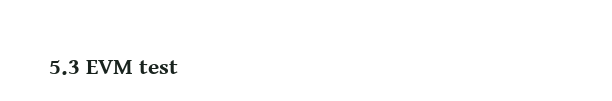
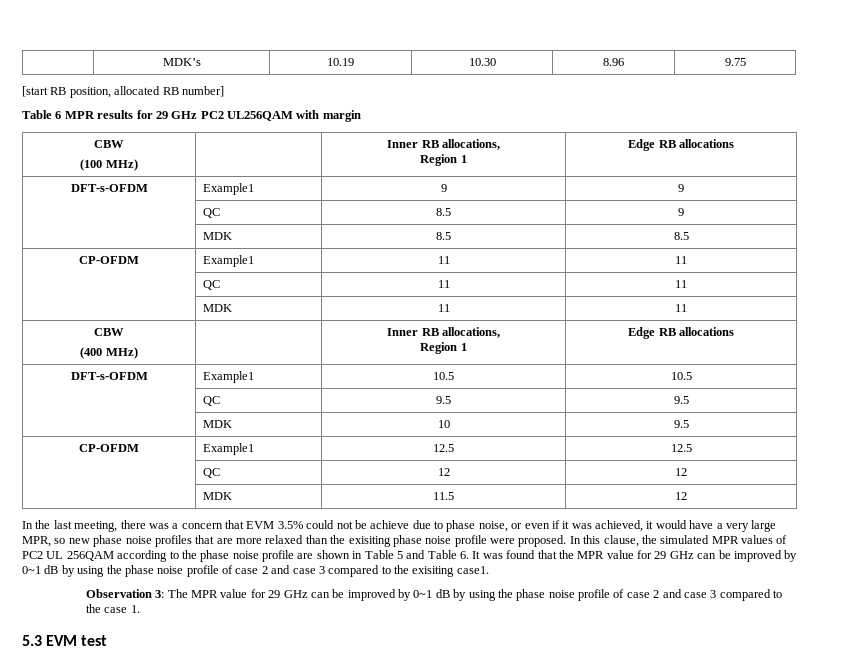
+ | MDK’s | 10.19 | 10.30 | 8.96 | 9.75
+ [start RB position, allocated RB number]
+ Table 6 MPR results for 29 GHz PC2 UL256QAM with margin
+ CBW
+ (100 MHz) | | Inner RB allocations,
+ Region 1 | Edge RB allocations
+ DFT-s-OFDM | Example1 | 9 | 9
+ | QC | 8.5 | 9
+ | MDK | 8.5 | 8.5
+ CP-OFDM | Example1 | 11 | 11
+ | QC | 11 | 11
+ | MDK | 11 | 11
+ CBW
+ (400 MHz) | | Inner RB allocations,
+ Region 1 | Edge RB allocations
+ DFT-s-OFDM | Example1 | 10.5 | 10.5
+ | QC | 9.5 | 9.5
+ | MDK | 10 | 9.5
+ CP-OFDM | Example1 | 12.5 | 12.5
+ | QC | 12 | 12
+ | MDK | 11.5 | 12
+ In the last meeting, there was a concern that EVM 3.5% could not be achieve due to phase noise, or even if it was achieved, it would have a very large MPR, so new phase noise profiles that are more relaxed than the exisiting phase noise profile were proposed. In this clause, the simulated MPR values of PC2 UL 256QAM according to the phase noise profile are shown in Table 5 and Table 6. It was found that the MPR value for 29 GHz can be improved by 0~1 dB by using the phase noise profile of case 2 and case 3 compared to the exisiting case1.
+ Observation 3: The MPR value for 29 GHz can be improved by 0~1 dB by using the phase noise profile of case 2 and case 3 compared to the case 1.

